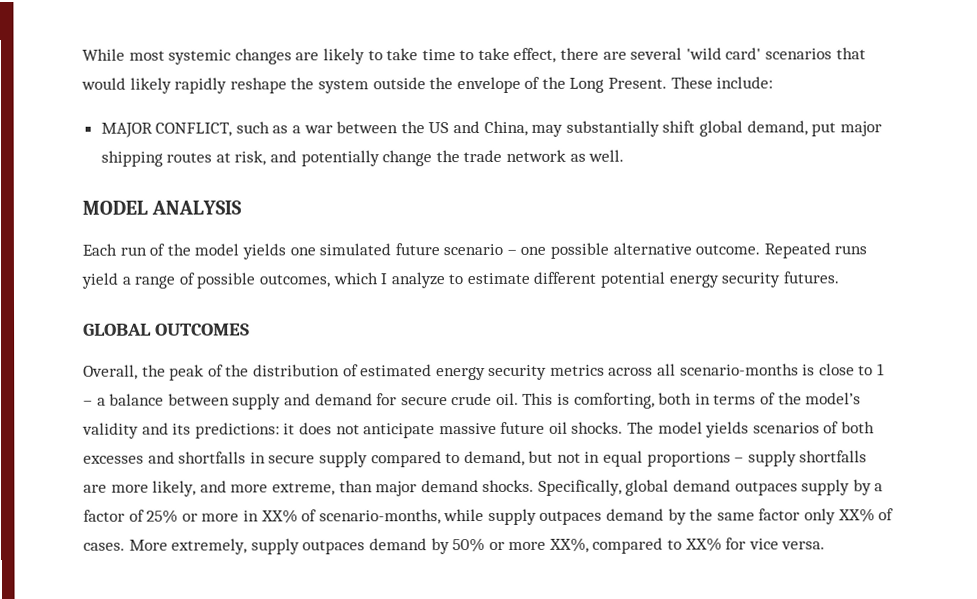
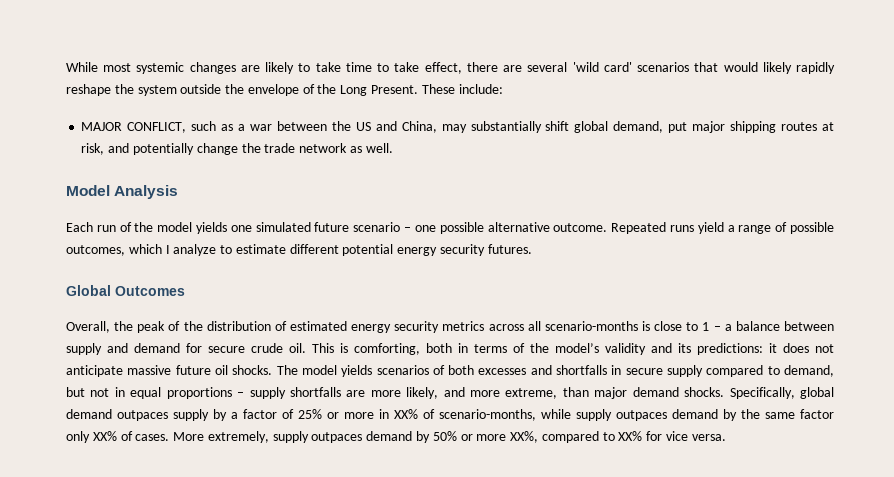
- MODEL ANALYSIS
+ Model Analysis
- GLOBAL OUTCOMES
+ Global Outcomes

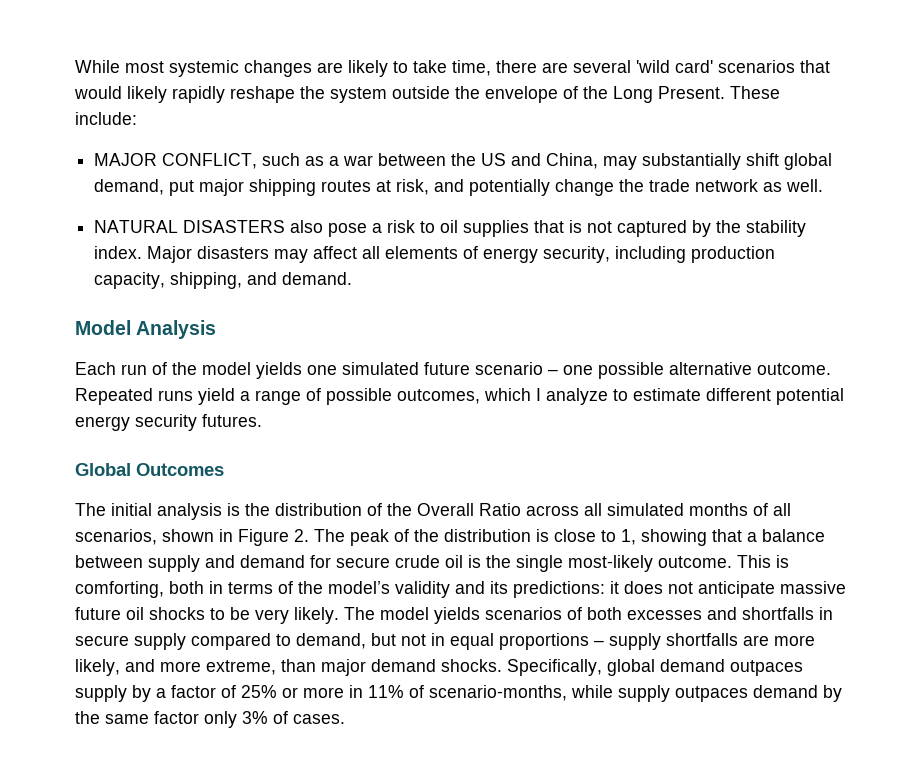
- While most systemic changes are likely to take time to take effect, there are several 'wild card' scenarios that would likely rapidly reshape the system outside the envelope of the Long Present.
+ While most systemic changes are likely to take time, there are several 'wild card' scenarios that would likely rapidly reshape the system outside the envelope of the Long Present.
+ NATURAL DISASTERS also pose a risk to oil supplies that is not captured by the stability index. Major disasters may affect all elements of energy security, including production capacity, shipping, and demand.
- Overall, the peak of the distribution of estimated energy security metrics across all scenario-months is close to 1 – a balance between supply and demand for secure crude oil.
+ The initial analysis is the distribution of the Overall Ratio across all simulated months of all scenarios, shown in Figure 2. The peak of the distribution is close to 1, showing that a balance between supply and demand for secure crude oil is the single most-likely outcome.
- This is comforting, both in terms of the model’s validity and its predictions: it does not anticipate massive future oil shocks.
+ This is comforting, both in terms of the model’s validity and its predictions: it does not anticipate massive future oil shocks to be very likely.
- Specifically, global demand outpaces supply by a factor of 25% or more in XX% of scenario-months, while supply outpaces demand by the same factor only XX% of cases. More extremely, supply outpaces demand by 50% or more XX%, compared to XX% for vice versa.
+ Specifically, global demand outpaces supply by a factor of 25% or more in 11% of scenario-months, while supply outpaces demand by the same factor only 3% of cases.

